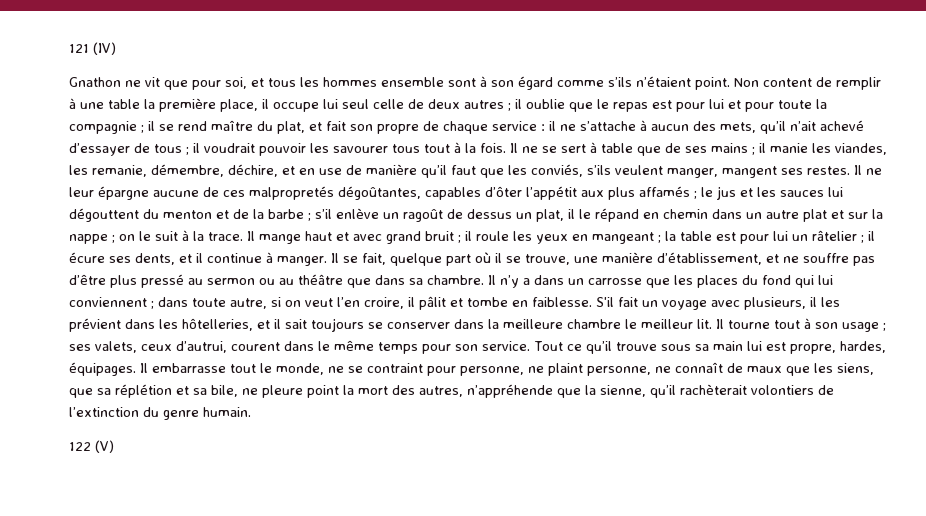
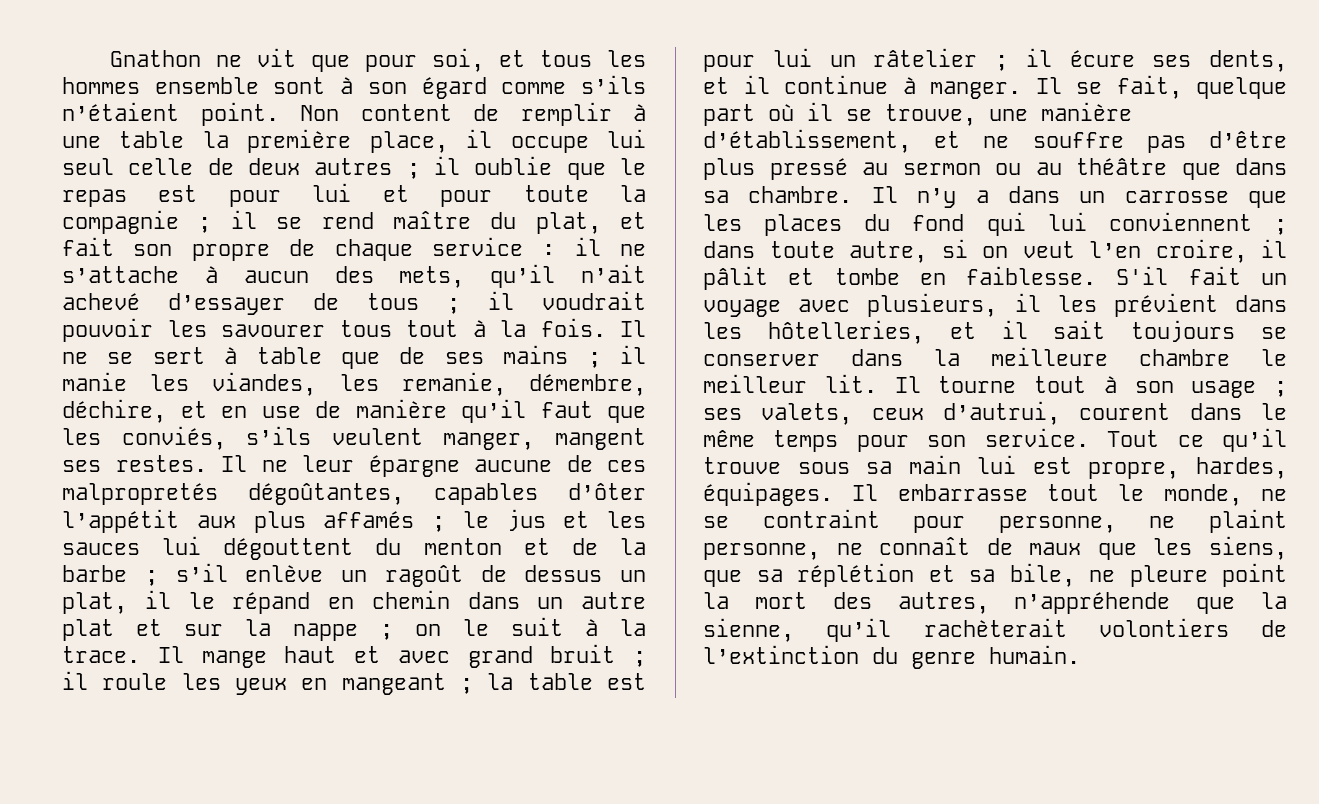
- 121 (IV)
- 122 (V)

